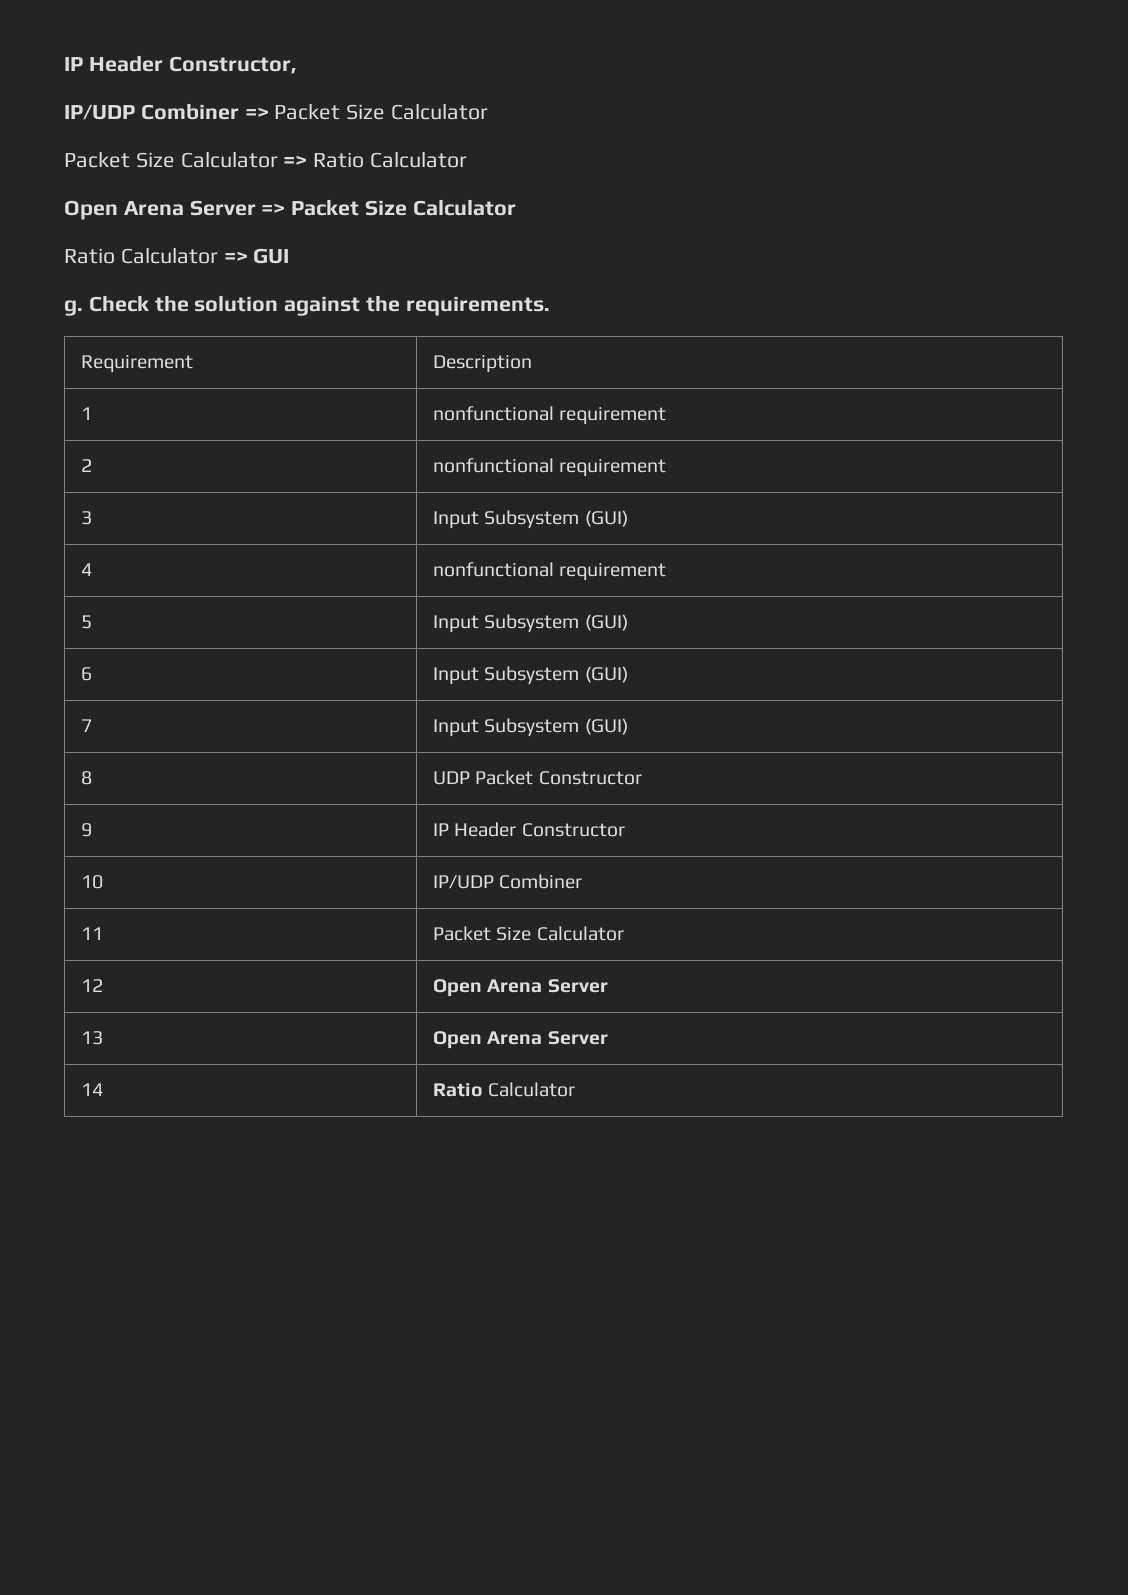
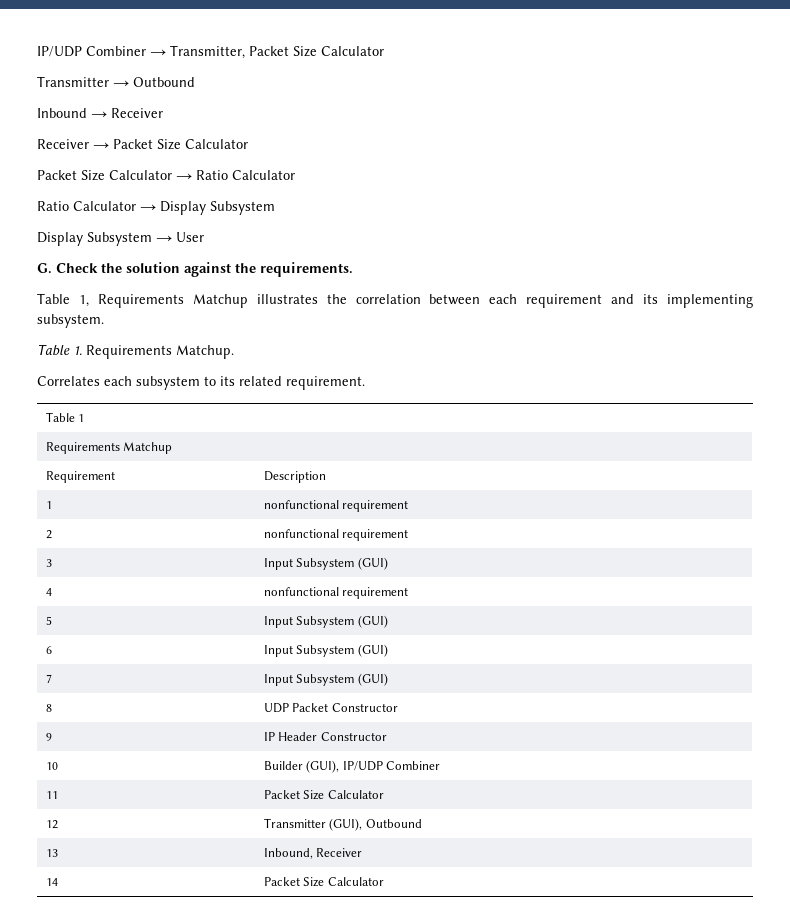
- IP Header Constructor,
- IP/UDP Combiner => Packet Size Calculator
+ IP/UDP Combiner → Transmitter, Packet Size Calculator
+ Transmitter → Outbound
+ Inbound → Receiver
+ Receiver → Packet Size Calculator
- Packet Size Calculator => Ratio Calculator
+ Packet Size Calculator → Ratio Calculator
- Open Arena Server => Packet Size Calculator
- Ratio Calculator => GUI
- g. Check the solution against the requirements.
+ Ratio Calculator → Display Subsystem
+ Display Subsystem → User
+ G. Check the solution against the requirements.
+ Table 1, Requirements Matchup illustrates the correlation between each requirement and its implementing subsystem.
+ Table 1. Requirements Matchup.
+ Correlates each subsystem to its related requirement.
+ Table 1
+ Requirements Matchup
- 10 | IP/UDP Combiner
+ 10 | Builder (GUI), IP/UDP Combiner
- 12 | Open Arena Server
- 13 | Open Arena Server
+ 12 | Transmitter (GUI), Outbound
+ 13 | Inbound, Receiver
- 14 | Ratio Calculator
+ 14 | Packet Size Calculator

